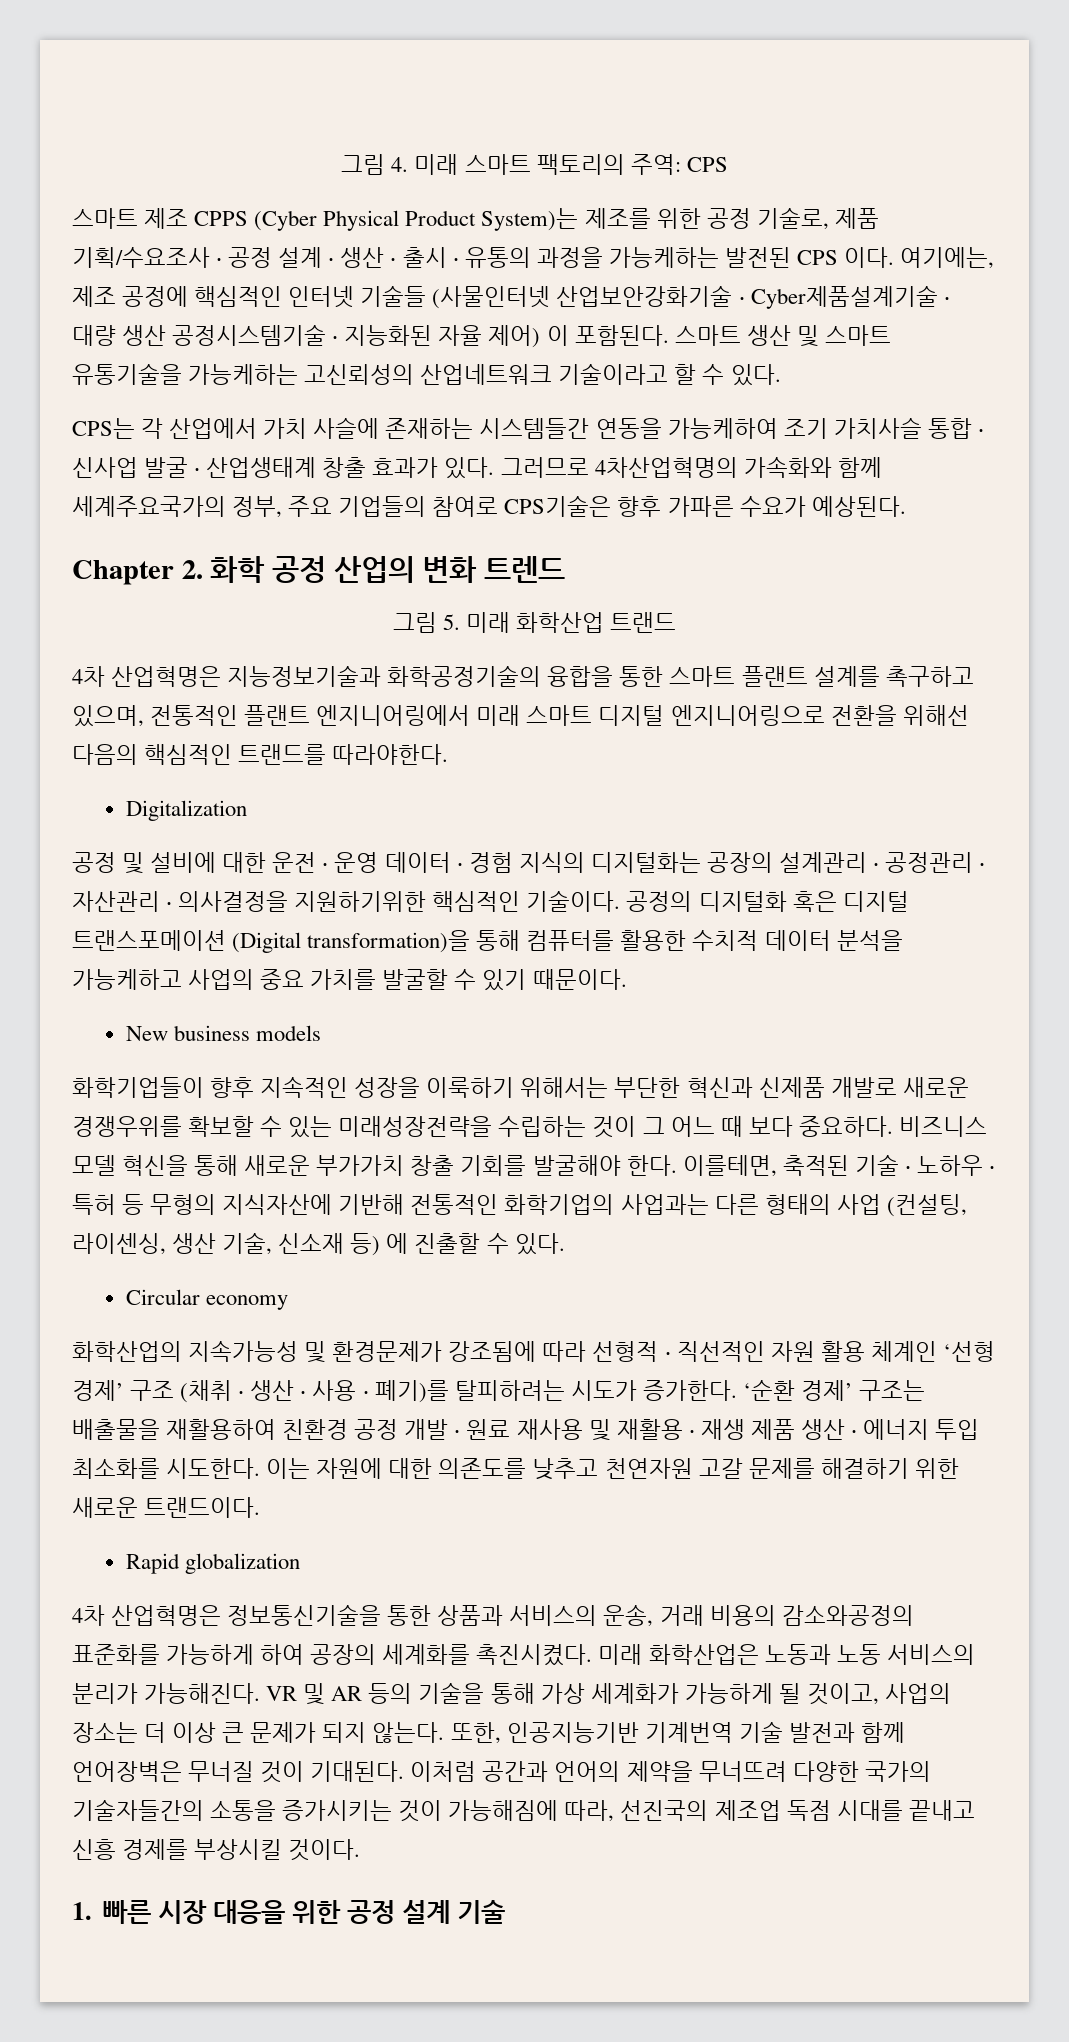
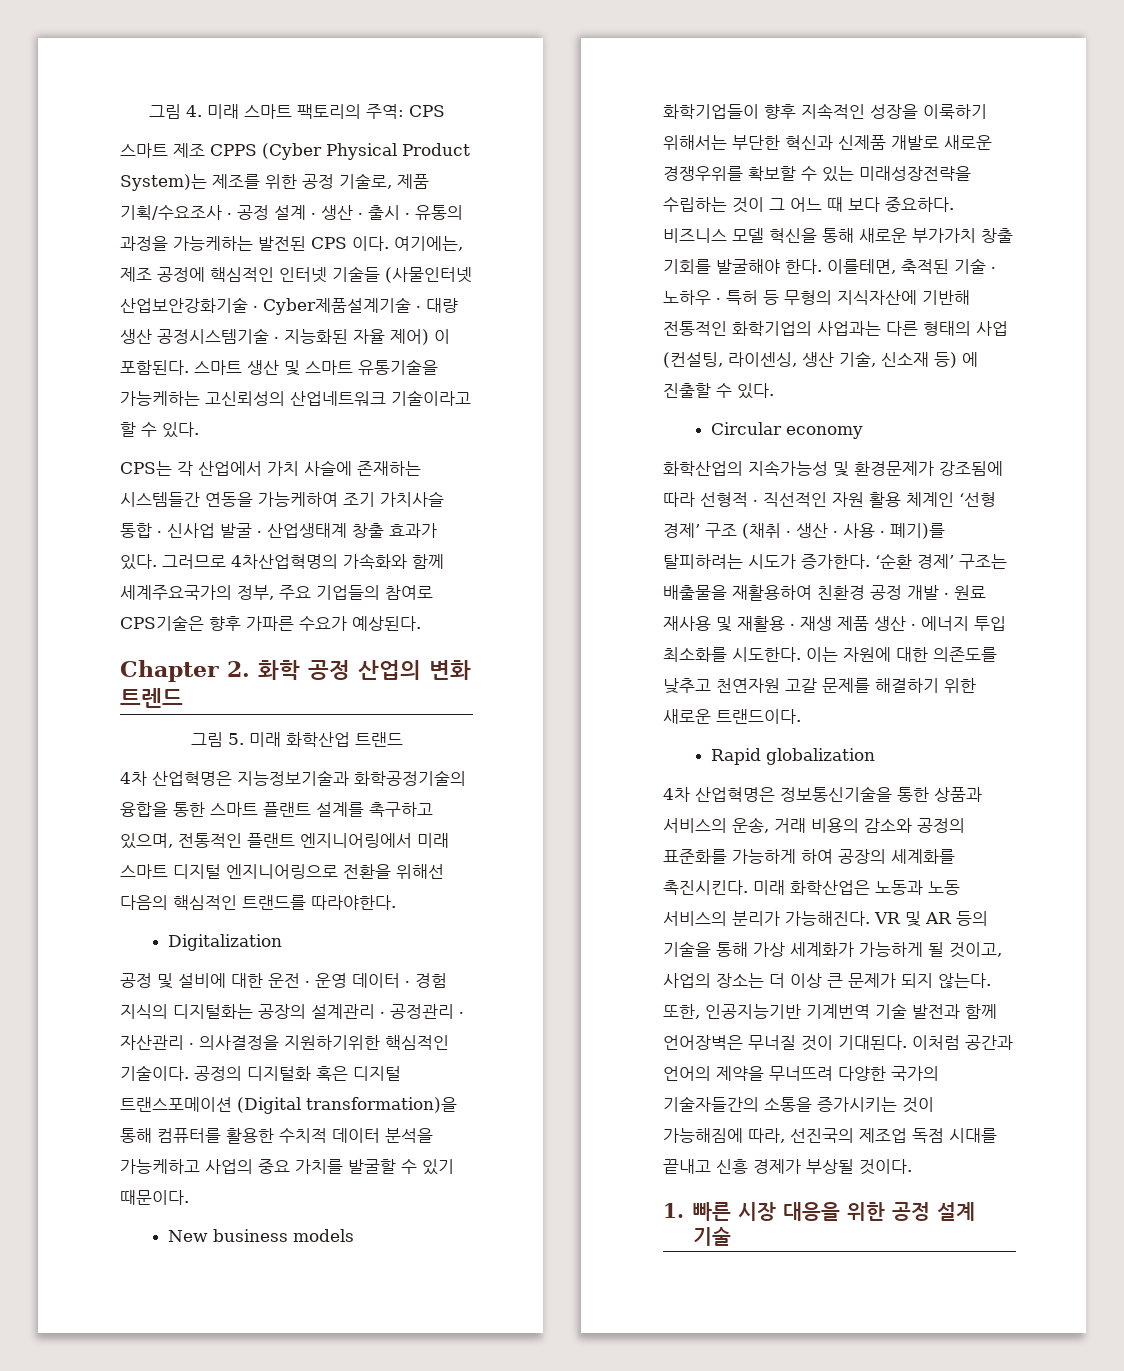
- 4차 산업혁명은 정보통신기술을 통한 상품과 서비스의 운송, 거래 비용의 감소와공정의 표준화를 가능하게 하여 공장의 세계화를 촉진시켰다.
+ 4차 산업혁명은 정보통신기술을 통한 상품과 서비스의 운송, 거래 비용의 감소와 공정의 표준화를 가능하게 하여 공장의 세계화를 촉진시킨다.
- 이처럼 공간과 언어의 제약을 무너뜨려 다양한 국가의 기술자들간의 소통을 증가시키는 것이 가능해짐에 따라, 선진국의 제조업 독점 시대를 끝내고 신흥 경제를 부상시킬 것이다.
+ 이처럼 공간과 언어의 제약을 무너뜨려 다양한 국가의 기술자들간의 소통을 증가시키는 것이 가능해짐에 따라, 선진국의 제조업 독점 시대를 끝내고 신흥 경제가 부상될 것이다.

